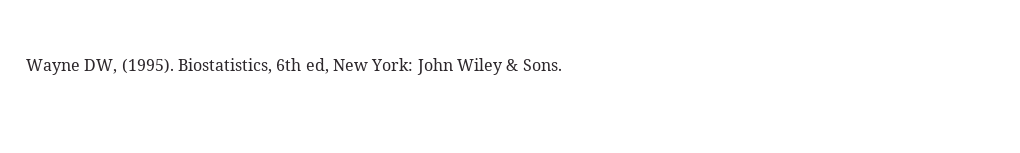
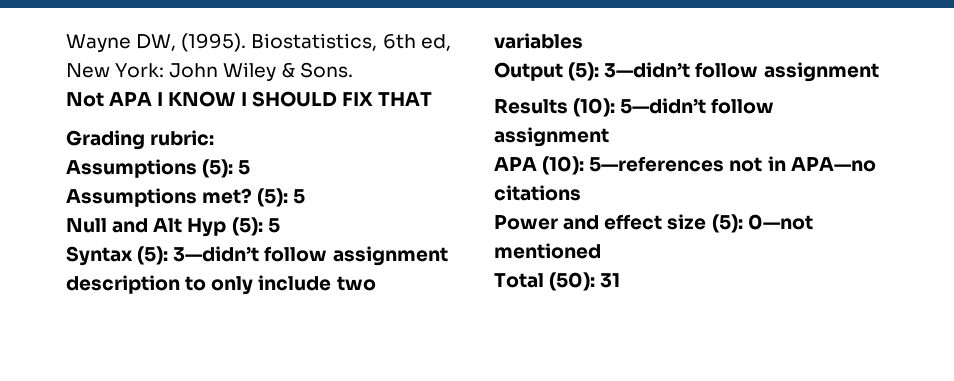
+ Not APA I KNOW I SHOULD FIX THAT
+ Grading rubric:
+ Assumptions (5): 5
+ Assumptions met? (5): 5
+ Null and Alt Hyp (5): 5
+ Syntax (5): 3—didn’t follow assignment description to only include two variables
+ Output (5): 3—didn’t follow assignment
+ Results (10): 5—didn’t follow assignment
+ APA (10): 5—references not in APA—no citations
+ Power and effect size (5): 0—not mentioned
+ Total (50): 31

